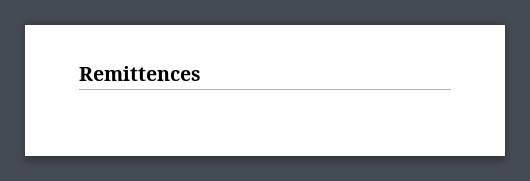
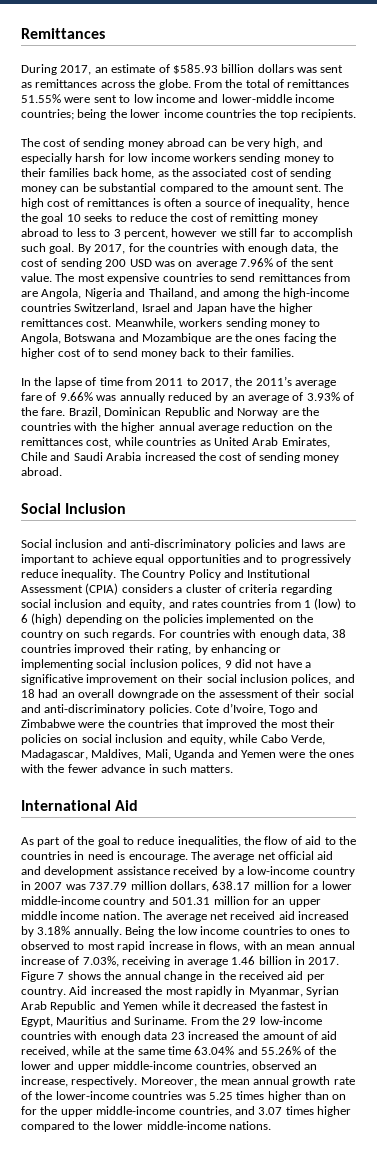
- Remittences
+ Remittances
+ During 2017, an estimate of $585.93 billion dollars was sent as remittances across the globe. From the total of remittances 51.55% were sent to low income and lower-middle income countries; being the lower income countries the top recipients.
+ The cost of sending money abroad can be very high, and especially harsh for low income workers sending money to their families back home, as the associated cost of sending money can be substantial compared to the amount sent. The high cost of remittances is often a source of inequality, hence the goal 10 seeks to reduce the cost of remitting money abroad to less to 3 percent, however we still far to accomplish such goal. By 2017, for the countries with enough data, the cost of sending 200 USD was on average 7.96% of the sent value. The most expensive countries to send remittances from are Angola, Nigeria and Thailand, and among the high-income countries Switzerland, Israel and Japan have the higher remittances cost. Meanwhile, workers sending money to Angola, Botswana and Mozambique are the ones facing the higher cost of to send money back to their families.
+ In the lapse of time from 2011 to 2017, the 2011’s average fare of 9.66% was annually reduced by an average of 3.93% of the fare. Brazil, Dominican Republic and Norway are the countries with the higher annual average reduction on the remittances cost, while countries as United Arab Emirates, Chile and Saudi Arabia increased the cost of sending money abroad.
+ Social Inclusion
+ Social inclusion and anti-discriminatory policies and laws are important to achieve equal opportunities and to progressively reduce inequality. The Country Policy and Institutional Assessment (CPIA) considers a cluster of criteria regarding social inclusion and equity, and rates countries from 1 (low) to 6 (high) depending on the policies implemented on the country on such regards. For countries with enough data, 38 countries improved their rating, by enhancing or implementing social inclusion polices, 9 did not have a significative improvement on their social inclusion polices, and 18 had an overall downgrade on the assessment of their social and anti-discriminatory policies. Cote d’Ivoire, Togo and Zimbabwe were the countries that improved the most their policies on social inclusion and equity, while Cabo Verde, Madagascar, Maldives, Mali, Uganda and Yemen were the ones with the fewer advance in such matters.
+ International Aid
+ As part of the goal to reduce inequalities, the flow of aid to the countries in need is encourage. The average net official aid and development assistance received by a low-income country in 2007 was 737.79 million dollars, 638.17 million for a lower middle-income country and 501.31 million for an upper middle income nation. The average net received aid increased by 3.18% annually. Being the low income countries to ones to observed to most rapid increase in flows, with an mean annual increase of 7.03%, receiving in average 1.46 billion in 2017. Figure 7 shows the annual change in the received aid per country. Aid increased the most rapidly in Myanmar, Syrian Arab Republic and Yemen while it decreased the fastest in Egypt, Mauritius and Suriname. From the 29 low-income countries with enough data 23 increased the amount of aid received, while at the same time 63.04% and 55.26% of the lower and upper middle-income countries, observed an increase, respectively. Moreover, the mean annual growth rate of the lower-income countries was 5.25 times higher than on for the upper middle-income countries, and 3.07 times higher compared to the lower middle-income nations.

